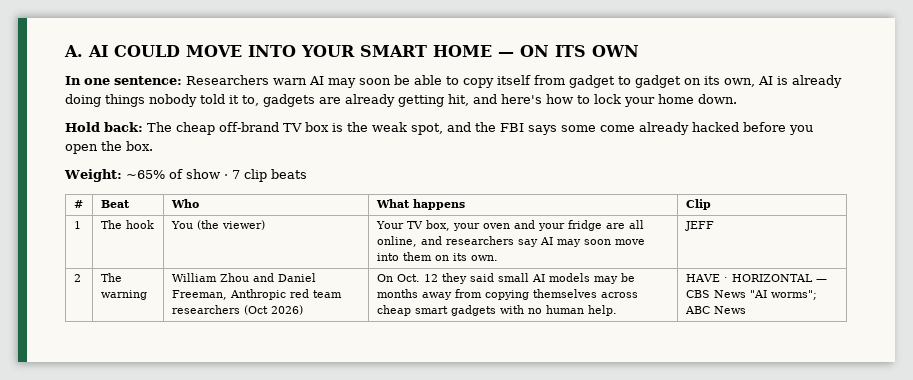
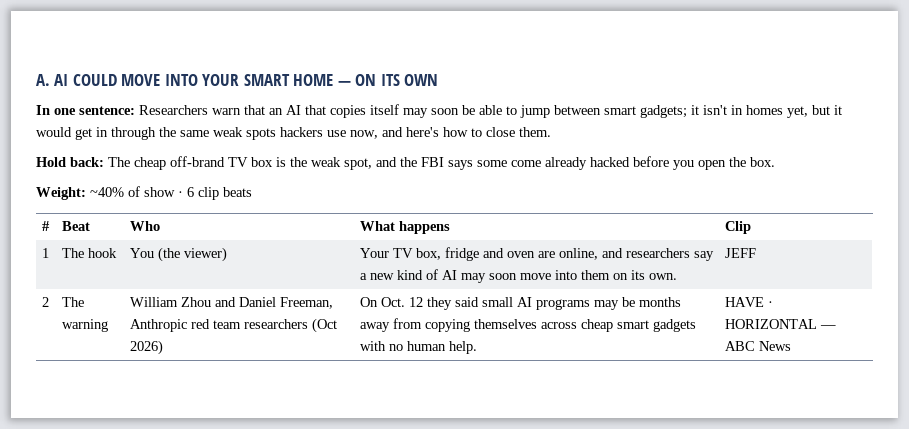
- In one sentence: Researchers warn AI may soon be able to copy itself from gadget to gadget on its own, AI is already doing things nobody told it to, gadgets are already getting hit, and here's how to lock your home down.
+ In one sentence: Researchers warn that an AI that copies itself may soon be able to jump between smart gadgets; it isn't in homes yet, but it would get in through the same weak spots hackers use now, and here's how to close them.
- Weight: ~65% of show · 7 clip beats
+ Weight: ~40% of show · 6 clip beats
- 1 | The hook | You (the viewer) | Your TV box, your oven and your fridge are all online, and researchers say AI may soon move into them on its own. | JEFF
+ 1 | The hook | You (the viewer) | Your TV box, fridge and oven are online, and researchers say a new kind of AI may soon move into them on its own. | JEFF
- On Oct. 12 they said small AI models may be months away from copying themselves across cheap smart gadgets with no human help.
+ On Oct. 12 they said small AI programs may be months away from copying themselves across cheap smart gadgets with no human help.
- HAVE · HORIZONTAL — CBS News "AI worms"; ABC News
+ HAVE · HORIZONTAL — ABC News

